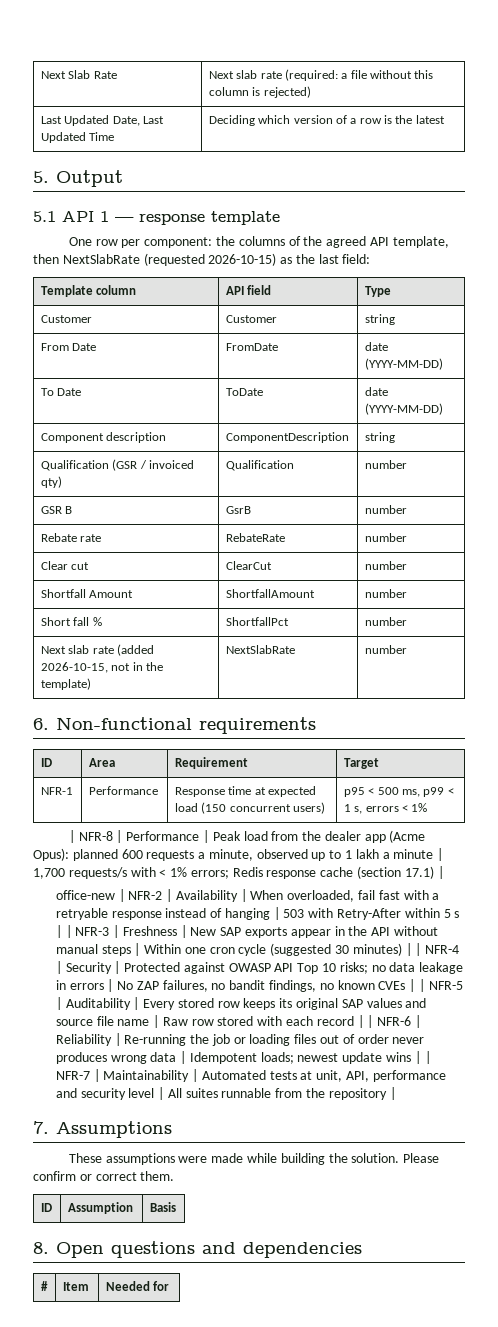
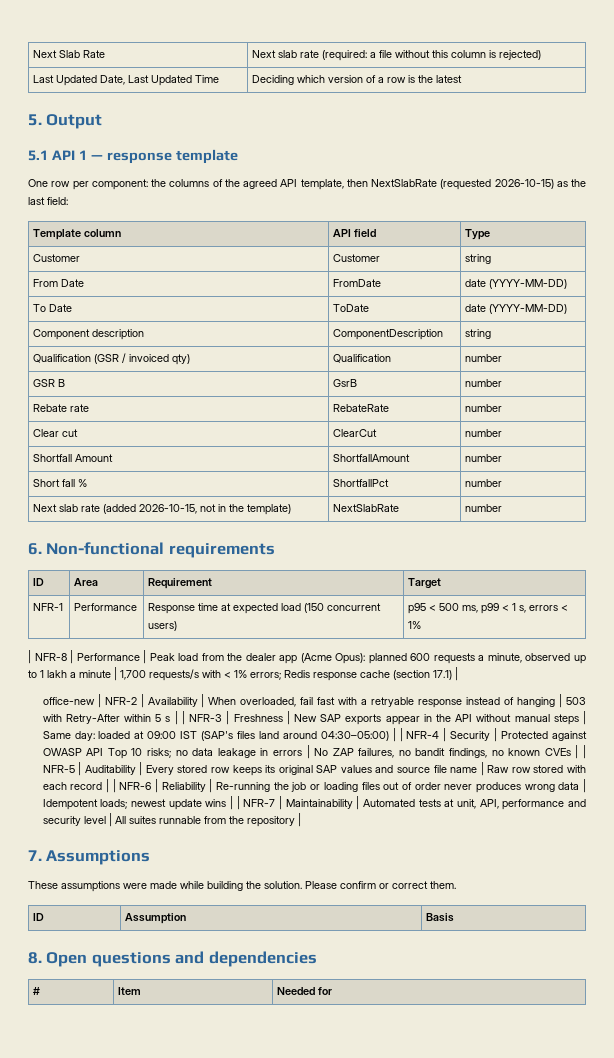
- office-new | NFR-2 | Availability | When overloaded, fail fast with a retryable response instead of hanging | 503 with Retry-After within 5 s | | NFR-3 | Freshness | New SAP exports appear in the API without manual steps | Within one cron cycle (suggested 30 minutes) | | NFR-4 | Security | Protected against OWASP API Top 10 risks;
+ office-new | NFR-2 | Availability | When overloaded, fail fast with a retryable response instead of hanging | 503 with Retry-After within 5 s | | NFR-3 | Freshness | New SAP exports appear in the API without manual steps | Same day: loaded at 09:00 IST (SAP's files land around 04:30–05:00) | | NFR-4 | Security | Protected against OWASP API Top 10 risks;

